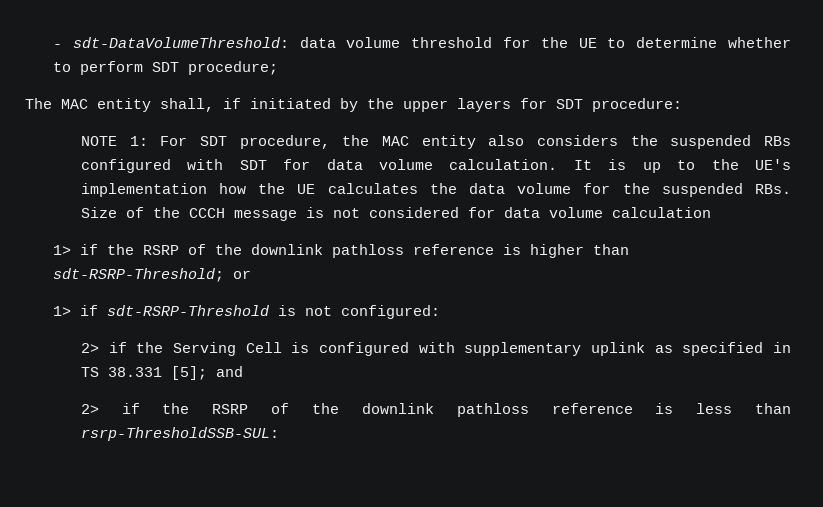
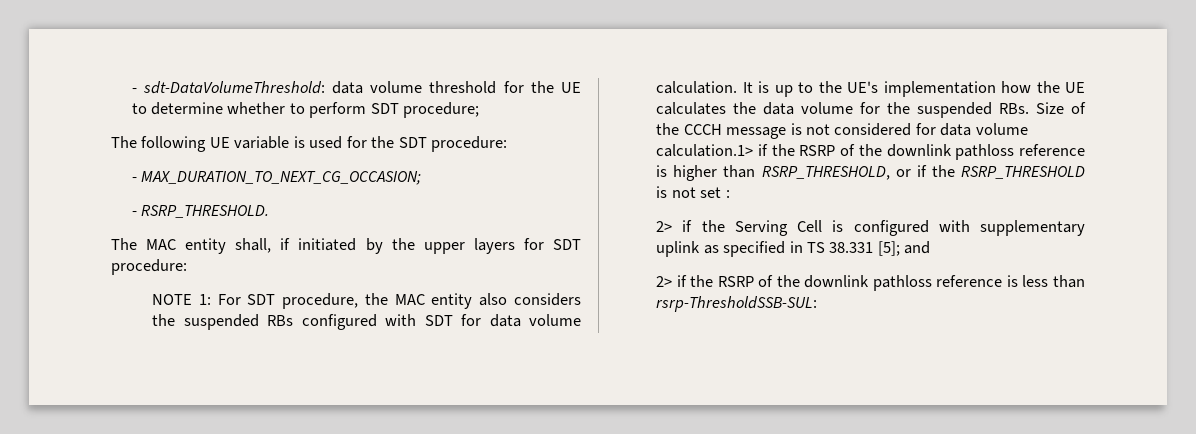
+ The following UE variable is used for the SDT procedure:
+ - MAX_DURATION_TO_NEXT_CG_OCCASION;
+ - RSRP_THRESHOLD.
- It is up to the UE's implementation how the UE calculates the data volume for the suspended RBs. Size of the CCCH message is not considered for data volume calculation
- 1> if the RSRP of the downlink pathloss reference is higher than sdt-RSRP-Threshold; or
- 1> if sdt-RSRP-Threshold is not configured:
+ It is up to the UE's implementation how the UE calculates the data volume for the suspended RBs. Size of the CCCH message is not considered for data volume calculation.1> if the RSRP of the downlink pathloss reference is higher than RSRP_THRESHOLD, or if the RSRP_THRESHOLD is not set :

